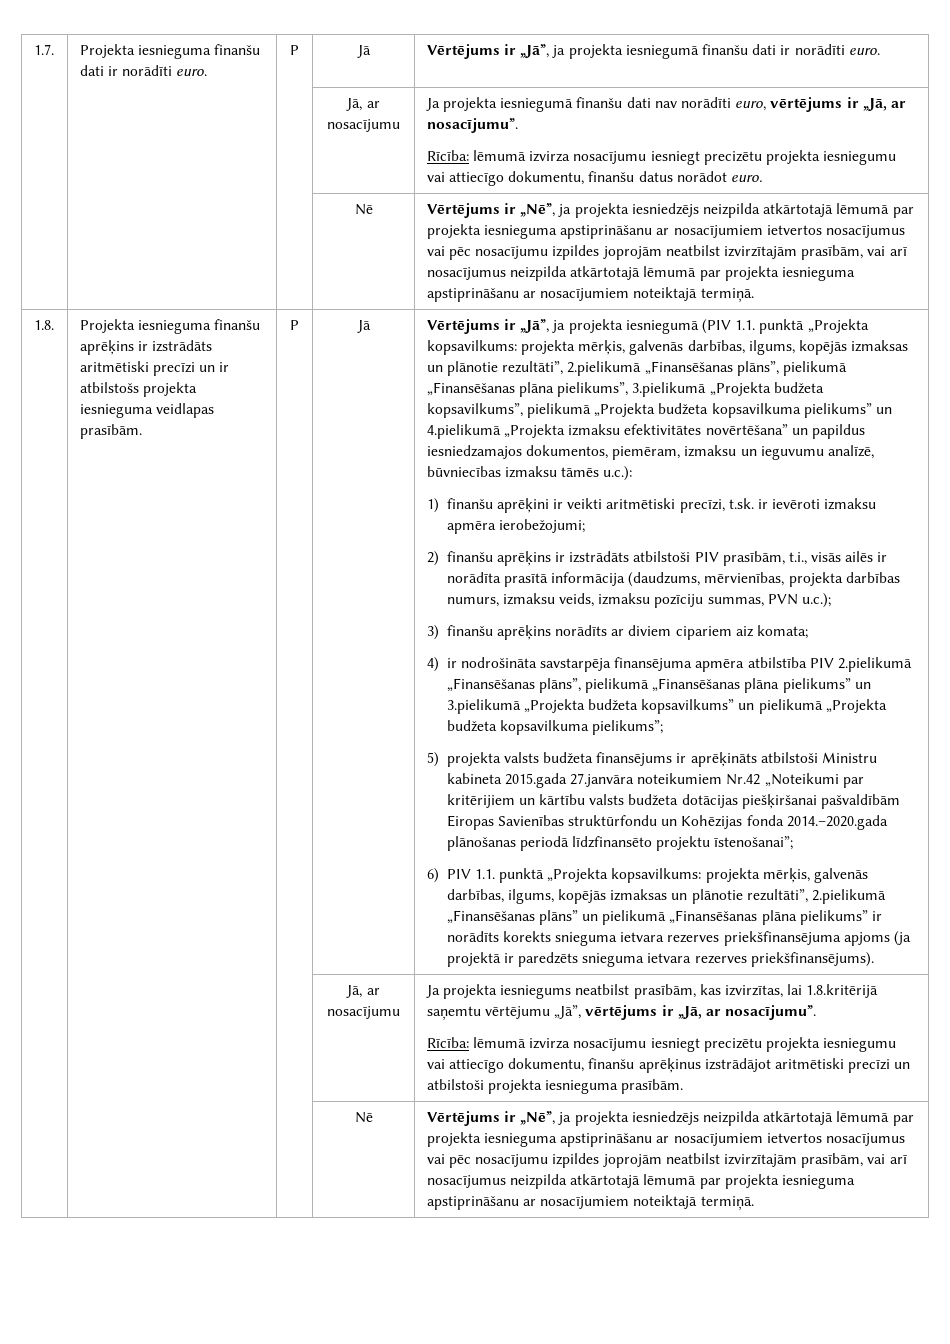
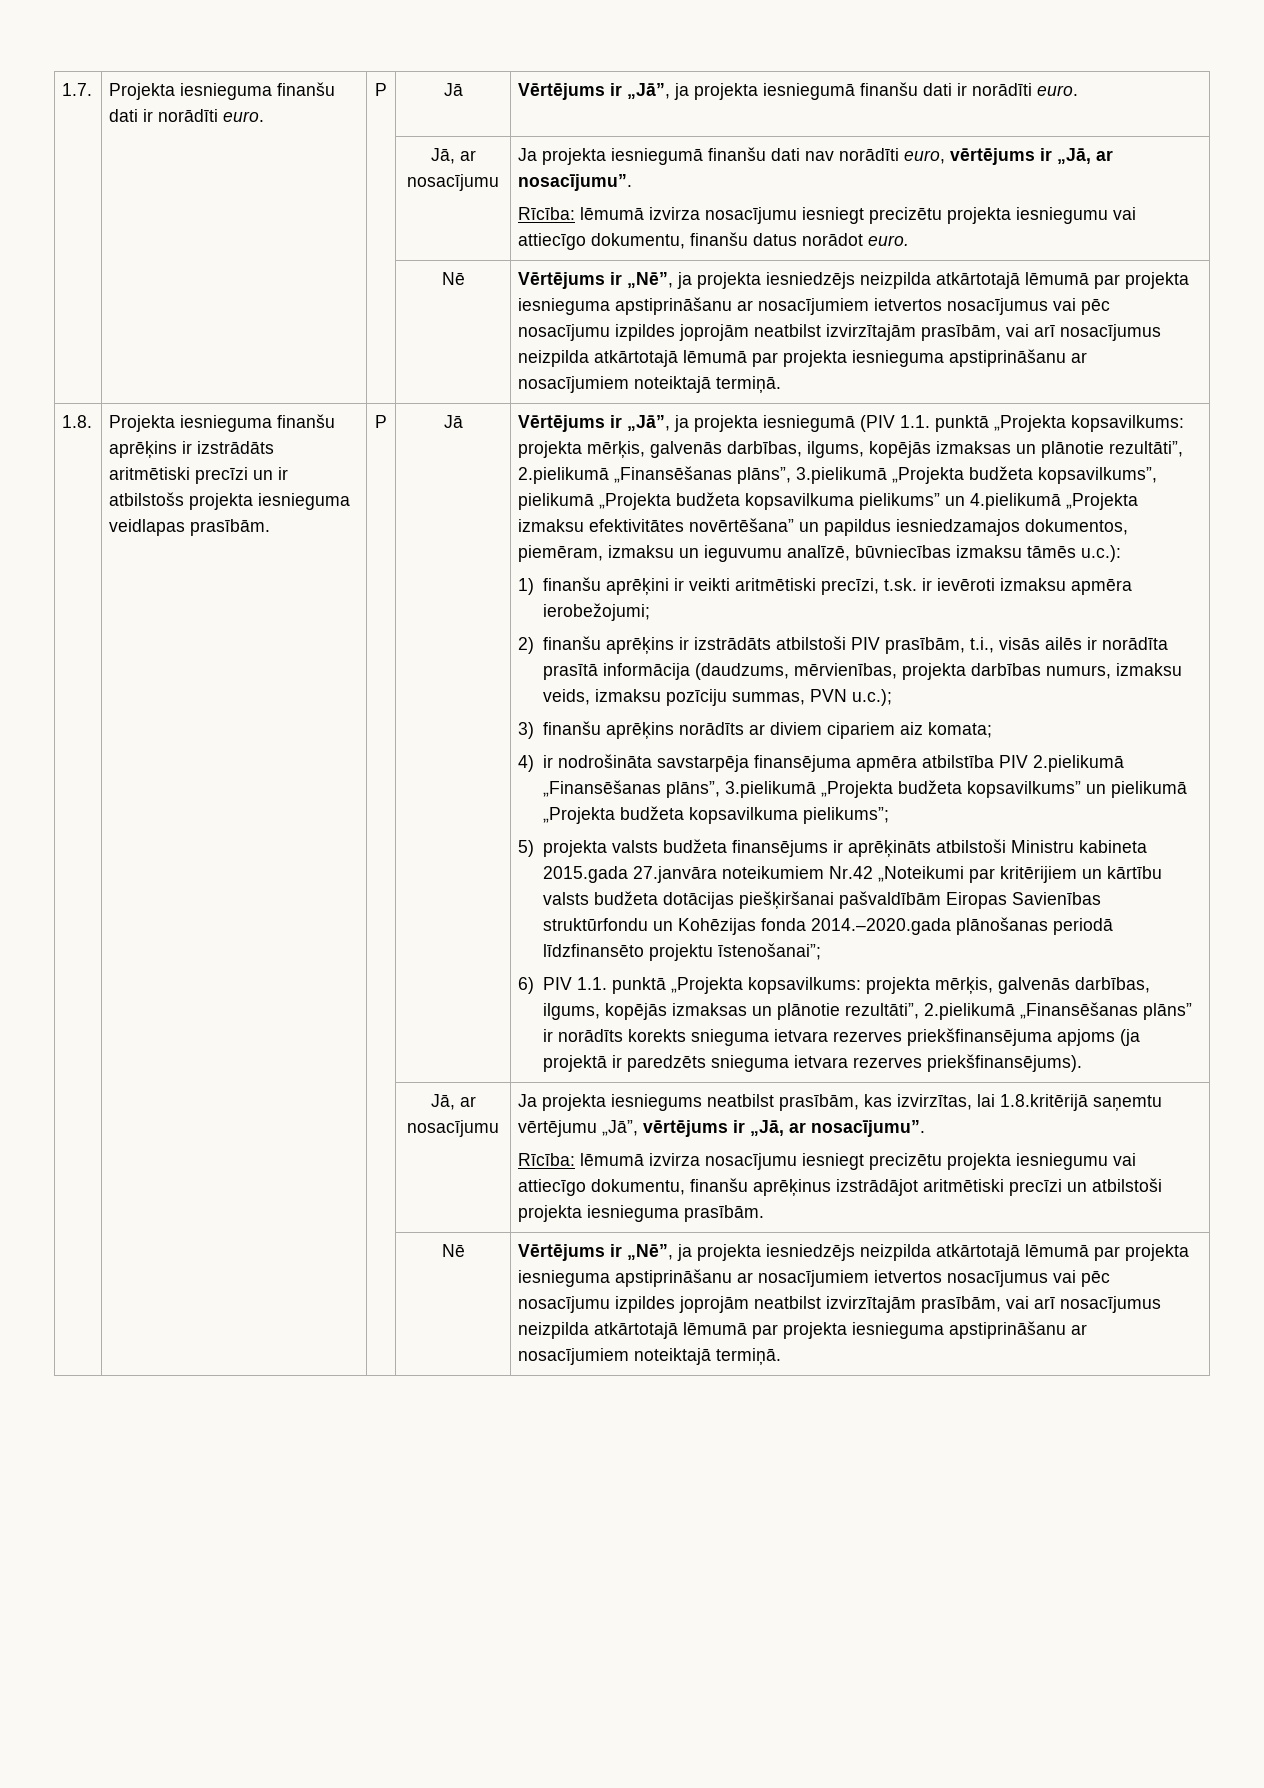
- Vērtējums ir „Jā”, ja projekta iesniegumā (PIV 1.1. punktā „Projekta kopsavilkums: projekta mērķis, galvenās darbības, ilgums, kopējās izmaksas un plānotie rezultāti”, 2.pielikumā „Finansēšanas plāns”, pielikumā „Finansēšanas plāna pielikums”, 3.pielikumā „Projekta budžeta kopsavilkums”, pielikumā „Projekta budžeta kopsavilkuma pielikums” un 4.pielikumā „Projekta izmaksu efektivitātes novērtēšana” un papildus iesniedzamajos dokumentos, piemēram, izmaksu un ieguvumu analīzē, būvniecības izmaksu tāmēs u.c.):
+ Vērtējums ir „Jā”, ja projekta iesniegumā (PIV 1.1. punktā „Projekta kopsavilkums: projekta mērķis, galvenās darbības, ilgums, kopējās izmaksas un plānotie rezultāti”, 2.pielikumā „Finansēšanas plāns”, 3.pielikumā „Projekta budžeta kopsavilkums”, pielikumā „Projekta budžeta kopsavilkuma pielikums” un 4.pielikumā „Projekta izmaksu efektivitātes novērtēšana” un papildus iesniedzamajos dokumentos, piemēram, izmaksu un ieguvumu analīzē, būvniecības izmaksu tāmēs u.c.):
- 4) ir nodrošināta savstarpēja finansējuma apmēra atbilstība PIV 2.pielikumā „Finansēšanas plāns”, pielikumā „Finansēšanas plāna pielikums” un 3.pielikumā „Projekta budžeta kopsavilkums” un pielikumā „Projekta budžeta kopsavilkuma pielikums”;
+ 4) ir nodrošināta savstarpēja finansējuma apmēra atbilstība PIV 2.pielikumā „Finansēšanas plāns”, 3.pielikumā „Projekta budžeta kopsavilkums” un pielikumā „Projekta budžeta kopsavilkuma pielikums”;
- 6) PIV 1.1. punktā „Projekta kopsavilkums: projekta mērķis, galvenās darbības, ilgums, kopējās izmaksas un plānotie rezultāti”, 2.pielikumā „Finansēšanas plāns” un pielikumā „Finansēšanas plāna pielikums” ir norādīts korekts snieguma ietvara rezerves priekšfinansējuma apjoms (ja projektā ir paredzēts snieguma ietvara rezerves priekšfinansējums).
+ 6) PIV 1.1. punktā „Projekta kopsavilkums: projekta mērķis, galvenās darbības, ilgums, kopējās izmaksas un plānotie rezultāti”, 2.pielikumā „Finansēšanas plāns” ir norādīts korekts snieguma ietvara rezerves priekšfinansējuma apjoms (ja projektā ir paredzēts snieguma ietvara rezerves priekšfinansējums).

